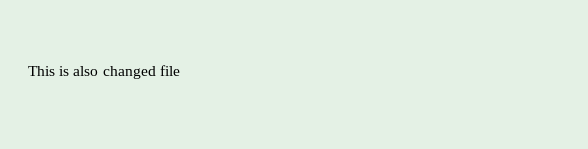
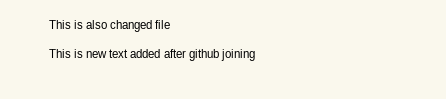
+ This is new text added after github joining

